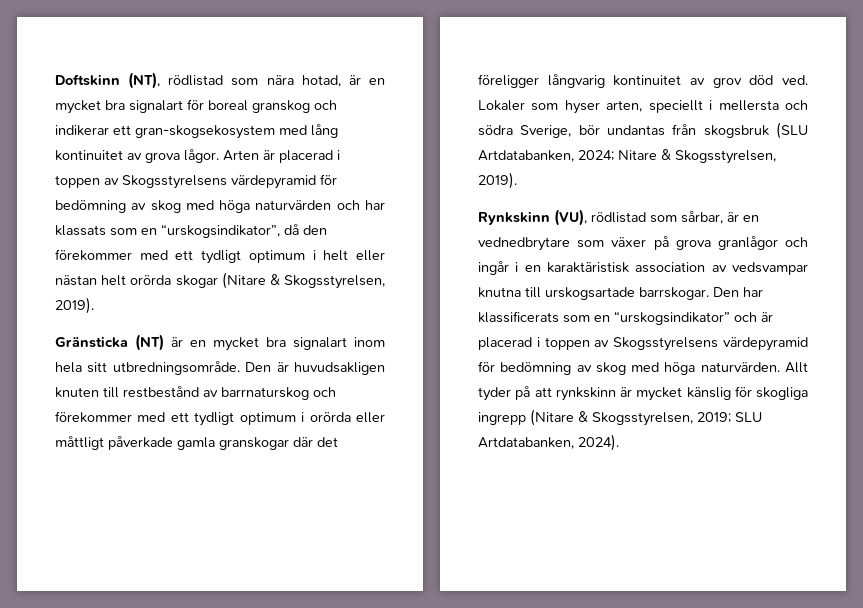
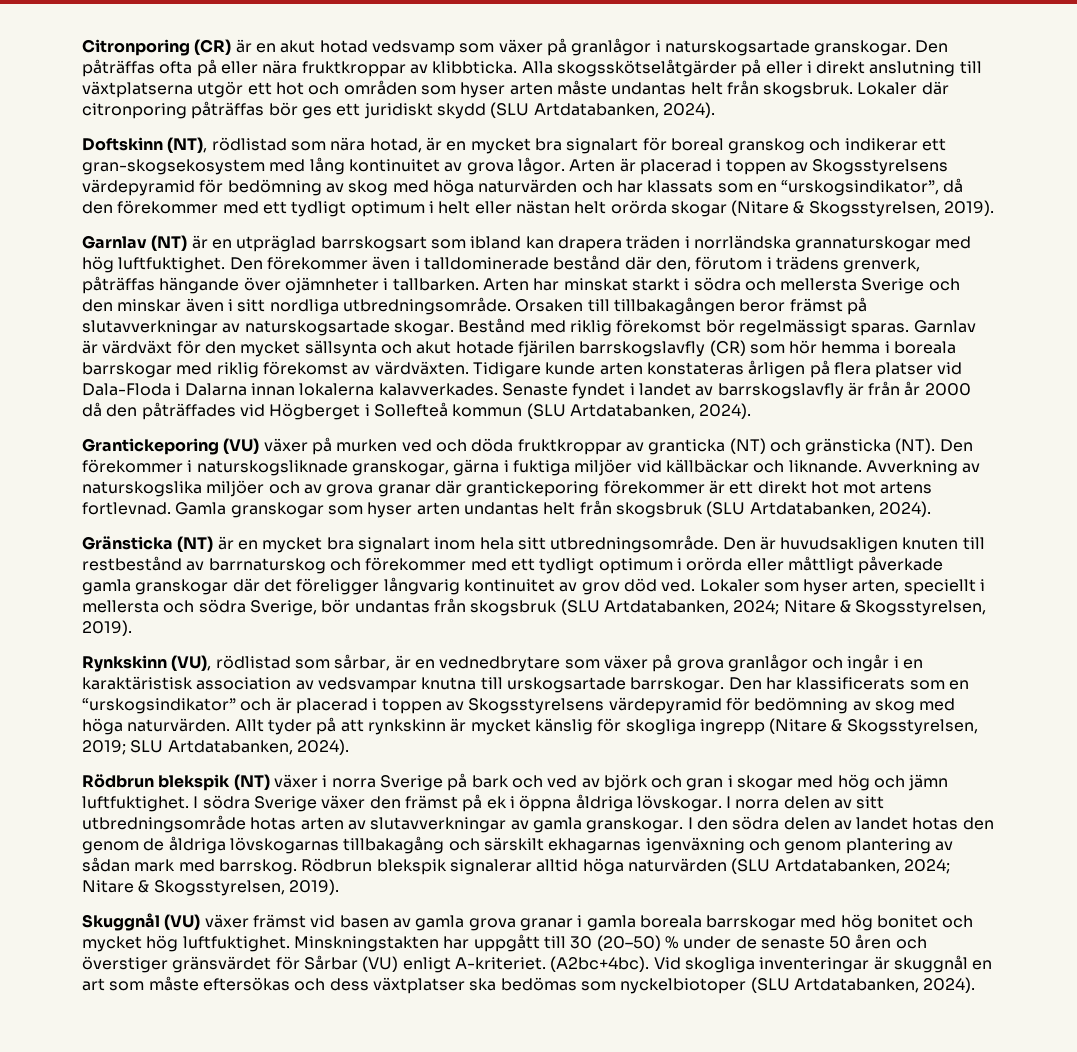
+ Citronporing (CR) är en akut hotad vedsvamp som växer på granlågor i naturskogsartade granskogar. Den påträffas ofta på eller nära fruktkroppar av klibbticka. Alla skogsskötselåtgärder på eller i direkt anslutning till växtplatserna utgör ett hot och områden som hyser arten måste undantas helt från skogsbruk. Lokaler där citronporing påträffas bör ges ett juridiskt skydd (SLU Artdatabanken, 2024).
+ Garnlav (NT) är en utpräglad barrskogsart som ibland kan drapera träden i norrländska grannaturskogar med hög luftfuktighet. Den förekommer även i talldominerade bestånd där den, förutom i trädens grenverk, påträffas hängande över ojämnheter i tallbarken. Arten har minskat starkt i södra och mellersta Sverige och den minskar även i sitt nordliga utbredningsområde. Orsaken till tillbakagången beror främst på slutavverkningar av naturskogsartade skogar. Bestånd med riklig förekomst bör regelmässigt sparas. Garnlav är värdväxt för den mycket sällsynta och akut hotade fjärilen barrskogslavfly (CR) som hör hemma i boreala barrskogar med riklig förekomst av värdväxten. Tidigare kunde arten konstateras årligen på flera platser vid Dala-Floda i Dalarna innan lokalerna kalavverkades. Senaste fyndet i landet av barrskogslavfly är från år 2000 då den påträffades vid Högberget i Sollefteå kommun (SLU Artdatabanken, 2024).
+ Grantickeporing (VU) växer på murken ved och döda fruktkroppar av granticka (NT) och gränsticka (NT). Den förekommer i naturskogsliknade granskogar, gärna i fuktiga miljöer vid källbäckar och liknande. Avverkning av naturskogslika miljöer och av grova granar där grantickeporing förekommer är ett direkt hot mot artens fortlevnad. Gamla granskogar som hyser arten undantas helt från skogsbruk (SLU Artdatabanken, 2024).
+ Rödbrun blekspik (NT) växer i norra Sverige på bark och ved av björk och gran i skogar med hög och jämn luftfuktighet. I södra Sverige växer den främst på ek i öppna åldriga lövskogar. I norra delen av sitt utbredningsområde hotas arten av slutavverkningar av gamla granskogar. I den södra delen av landet hotas den genom de åldriga lövskogarnas tillbakagång och särskilt ekhagarnas igenväxning och genom plantering av sådan mark med barrskog. Rödbrun blekspik signalerar alltid höga naturvärden (SLU Artdatabanken, 2024; Nitare & Skogsstyrelsen, 2019).
+ Skuggnål (VU) växer främst vid basen av gamla grova granar i gamla boreala barrskogar med hög bonitet och mycket hög luftfuktighet. Minskningstakten har uppgått till 30 (20–50) % under de senaste 50 åren och överstiger gränsvärdet för Sårbar (VU) enligt A-kriteriet. (A2bc+4bc). Vid skogliga inventeringar är skuggnål en art som måste eftersökas och dess växtplatser ska bedömas som nyckelbiotoper (SLU Artdatabanken, 2024).

